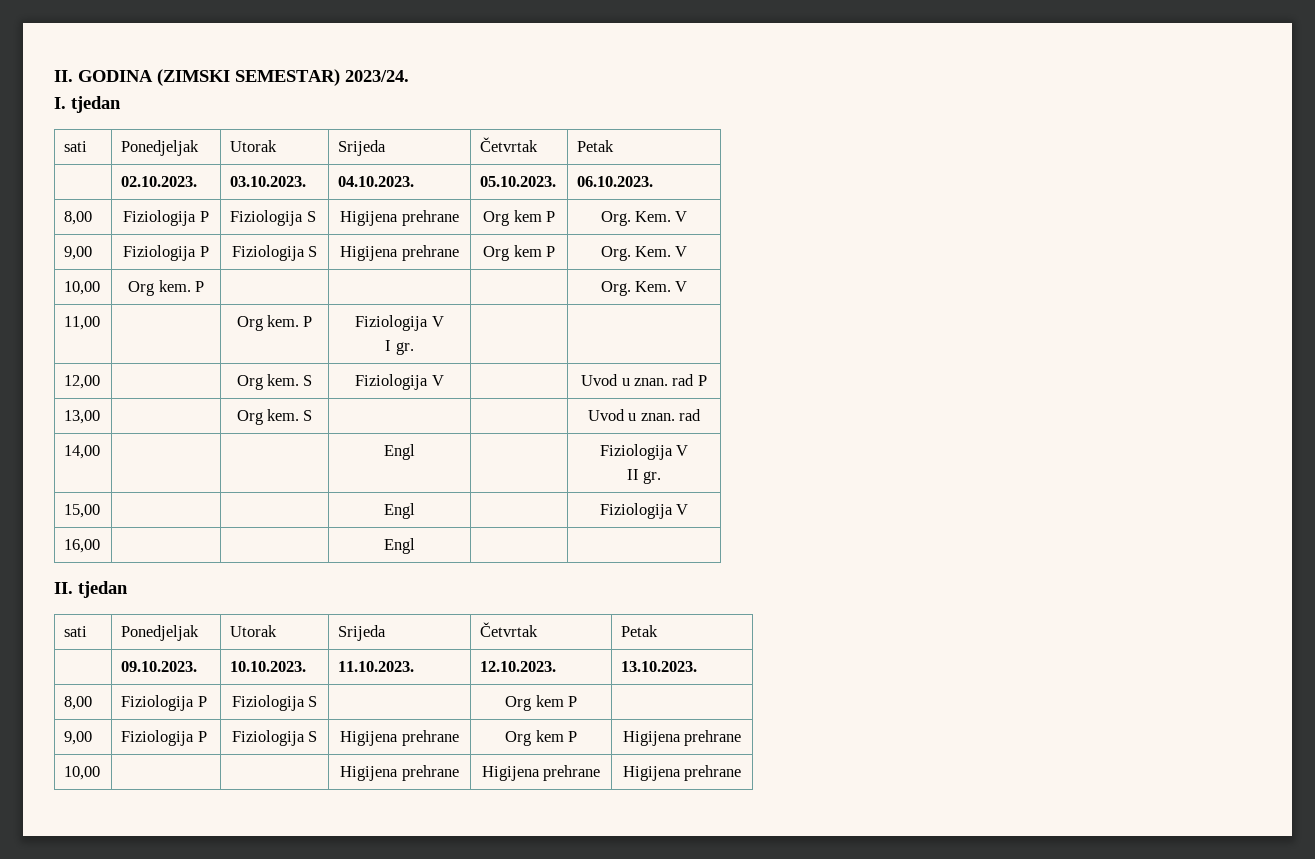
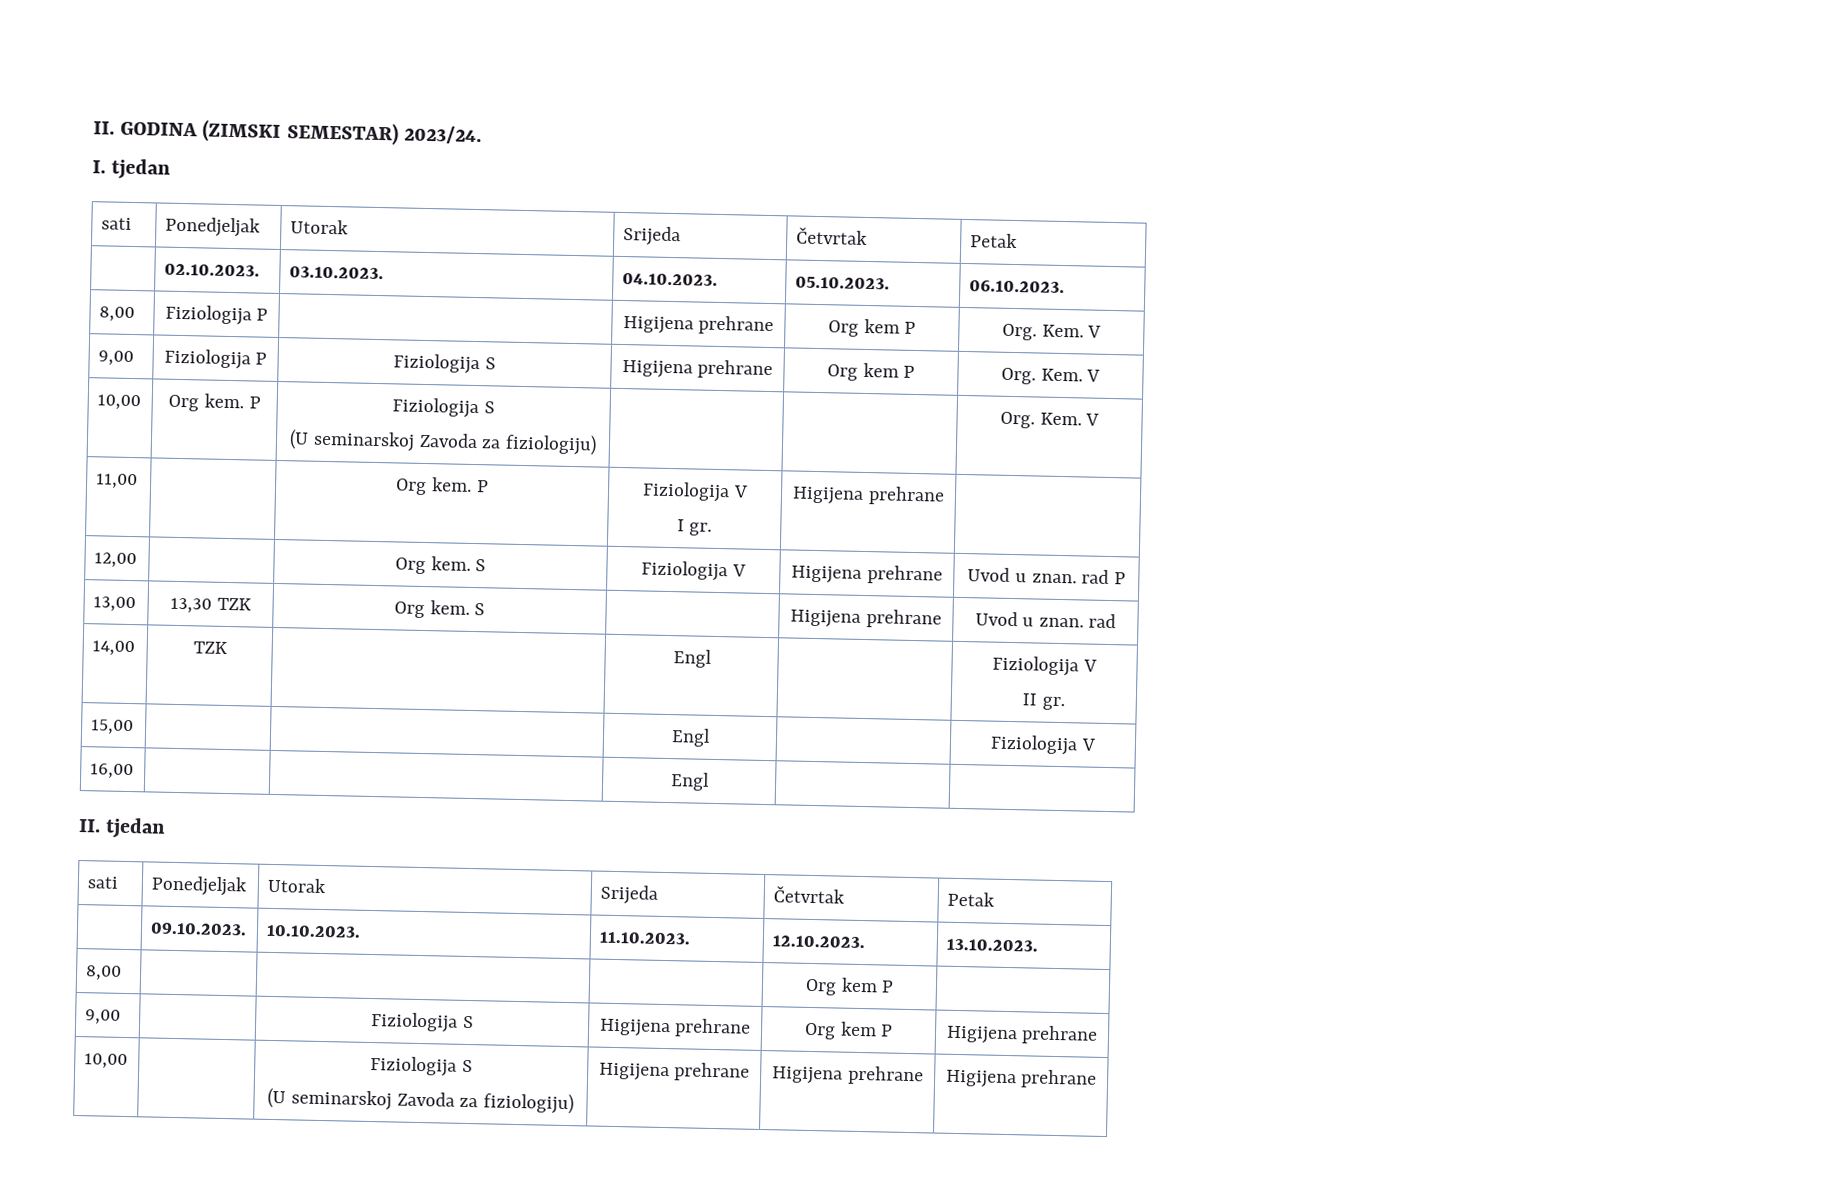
- 8,00 | Fiziologija P | Fiziologija S | Higijena prehrane | Org kem P | Org. Kem. V
+ 8,00 | Fiziologija P | | Higijena prehrane | Org kem P | Org. Kem. V
- 10,00 | Org kem. P | | | | Org. Kem. V
+ 10,00 | Org kem. P | Fiziologija S
+ (U seminarskoj Zavoda za fiziologiju) | | | Org. Kem. V
  11,00 | | Org kem. P | Fiziologija V
- I gr. | |
+ I gr. | Higijena prehrane |
- 12,00 | | Org kem. S | Fiziologija V | | Uvod u znan. rad P
+ 12,00 | | Org kem. S | Fiziologija V | Higijena prehrane | Uvod u znan. rad P
- 13,00 | | Org kem. S | | | Uvod u znan. rad
+ 13,00 | 13,30 TZK | Org kem. S | | Higijena prehrane | Uvod u znan. rad
- 14,00 | | | Engl | | Fiziologija V
+ 14,00 | TZK | | Engl | | Fiziologija V
- 8,00 | Fiziologija P | Fiziologija S | | Org kem P |
+ 8,00 | | | | Org kem P |
- 9,00 | Fiziologija P | Fiziologija S | Higijena prehrane | Org kem P | Higijena prehrane
+ 9,00 | | Fiziologija S | Higijena prehrane | Org kem P | Higijena prehrane
- 10,00 | | | Higijena prehrane | Higijena prehrane | Higijena prehrane
+ 10,00 | | Fiziologija S
+ (U seminarskoj Zavoda za fiziologiju) | Higijena prehrane | Higijena prehrane | Higijena prehrane

